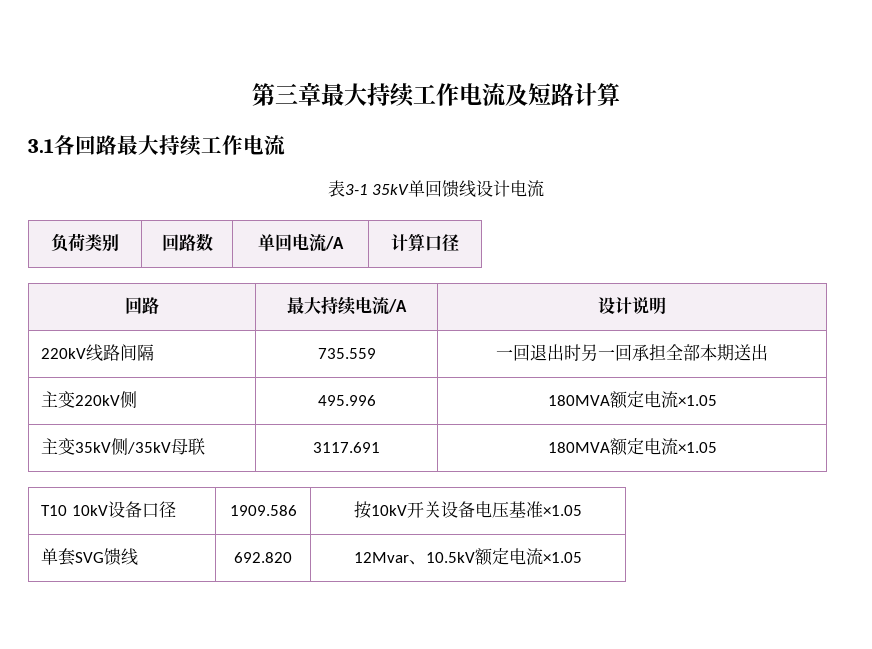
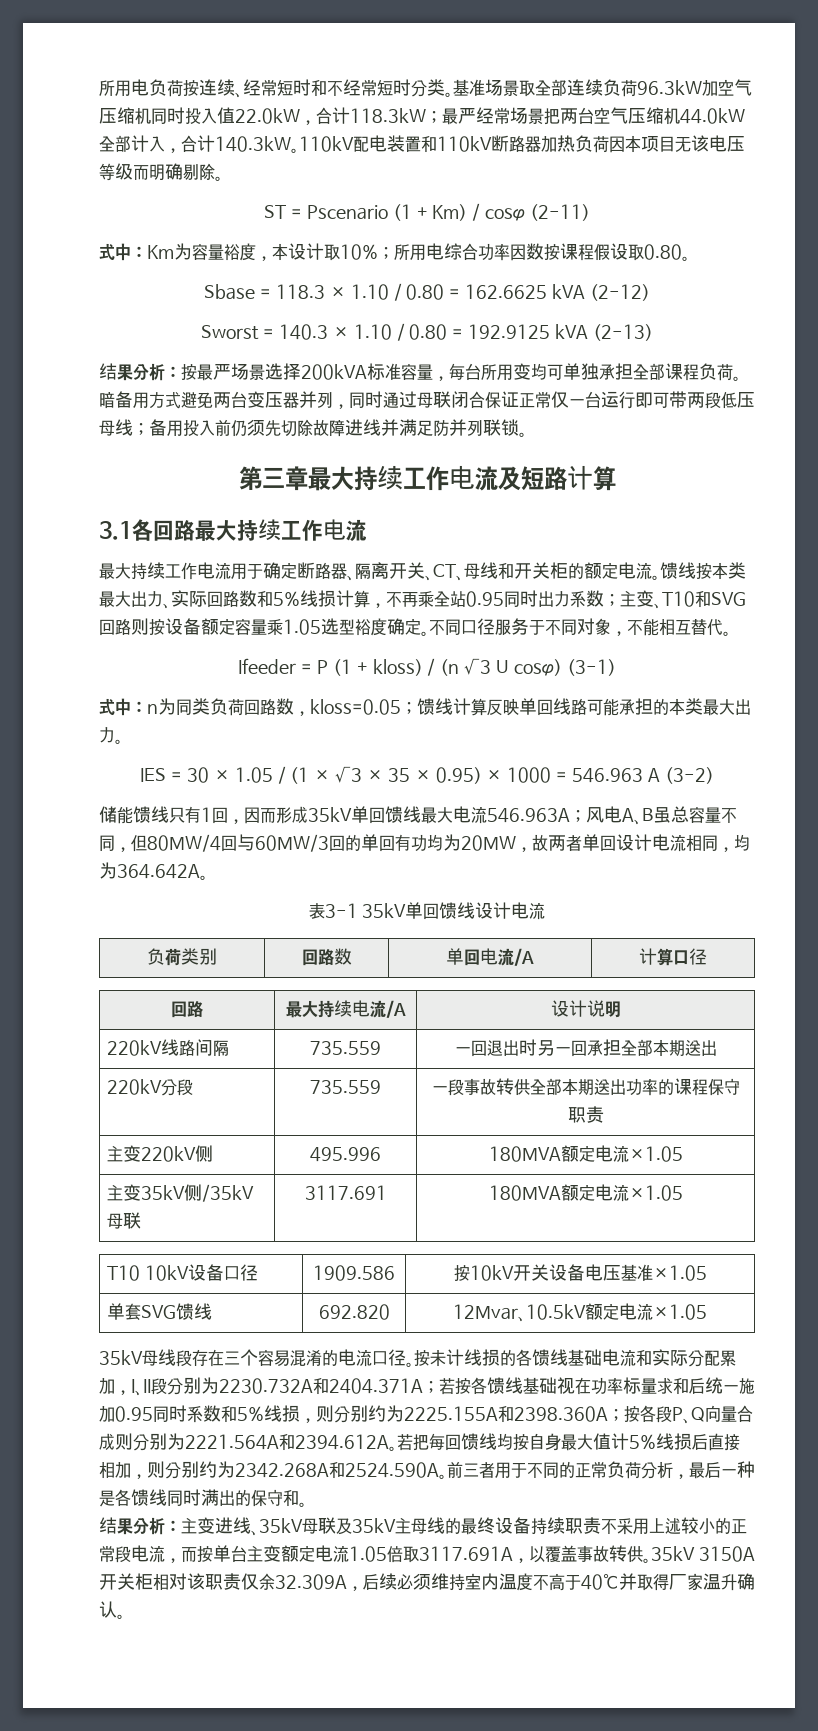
+ 所用电负荷按连续、经常短时和不经常短时分类。基准场景取全部连续负荷96.3kW加空气压缩机同时投入值22.0kW，合计118.3kW；最严经常场景把两台空气压缩机44.0kW全部计入，合计140.3kW。110kV配电装置和110kV断路器加热负荷因本项目无该电压等级而明确剔除。
+ ST = Pscenario (1 + Km) / cosφ (2-11)
+ 式中：Km为容量裕度，本设计取10%；所用电综合功率因数按课程假设取0.80。
+ Sbase = 118.3 × 1.10 / 0.80 = 162.6625 kVA (2-12)
+ Sworst = 140.3 × 1.10 / 0.80 = 192.9125 kVA (2-13)
+ 结果分析：按最严场景选择200kVA标准容量，每台所用变均可单独承担全部课程负荷。暗备用方式避免两台变压器并列，同时通过母联闭合保证正常仅一台运行即可带两段低压母线；备用投入前仍须先切除故障进线并满足防并列联锁。
+ 最大持续工作电流用于确定断路器、隔离开关、CT、母线和开关柜的额定电流。馈线按本类最大出力、实际回路数和5%线损计算，不再乘全站0.95同时出力系数；主变、T10和SVG回路则按设备额定容量乘1.05选型裕度确定。不同口径服务于不同对象，不能相互替代。
+ Ifeeder = P (1 + kloss) / (n √3 U cosφ) (3-1)
+ 式中：n为同类负荷回路数，kloss=0.05；馈线计算反映单回线路可能承担的本类最大出力。
+ IES = 30 × 1.05 / (1 × √3 × 35 × 0.95) × 1000 = 546.963 A (3-2)
+ 储能馈线只有1回，因而形成35kV单回馈线最大电流546.963A；风电A、B虽总容量不同，但80MW/4回与60MW/3回的单回有功均为20MW，故两者单回设计电流相同，均为364.642A。
+ 220kV分段 | 735.559 | 一段事故转供全部本期送出功率的课程保守职责
+ 35kV母线段存在三个容易混淆的电流口径。按未计线损的各馈线基础电流和实际分配累加，I、II段分别为2230.732A和2404.371A；若按各馈线基础视在功率标量求和后统一施加0.95同时系数和5%线损，则分别约为2225.155A和2398.360A；按各段P、Q向量合成则分别为2221.564A和2394.612A。若把每回馈线均按自身最大值计5%线损后直接相加，则分别约为2342.268A和2524.590A。前三者用于不同的正常负荷分析，最后一种是各馈线同时满出的保守和。
+ 结果分析：主变进线、35kV母联及35kV主母线的最终设备持续职责不采用上述较小的正常段电流，而按单台主变额定电流1.05倍取3117.691A，以覆盖事故转供。35kV 3150A开关柜相对该职责仅余32.309A，后续必须维持室内温度不高于40℃并取得厂家温升确认。

